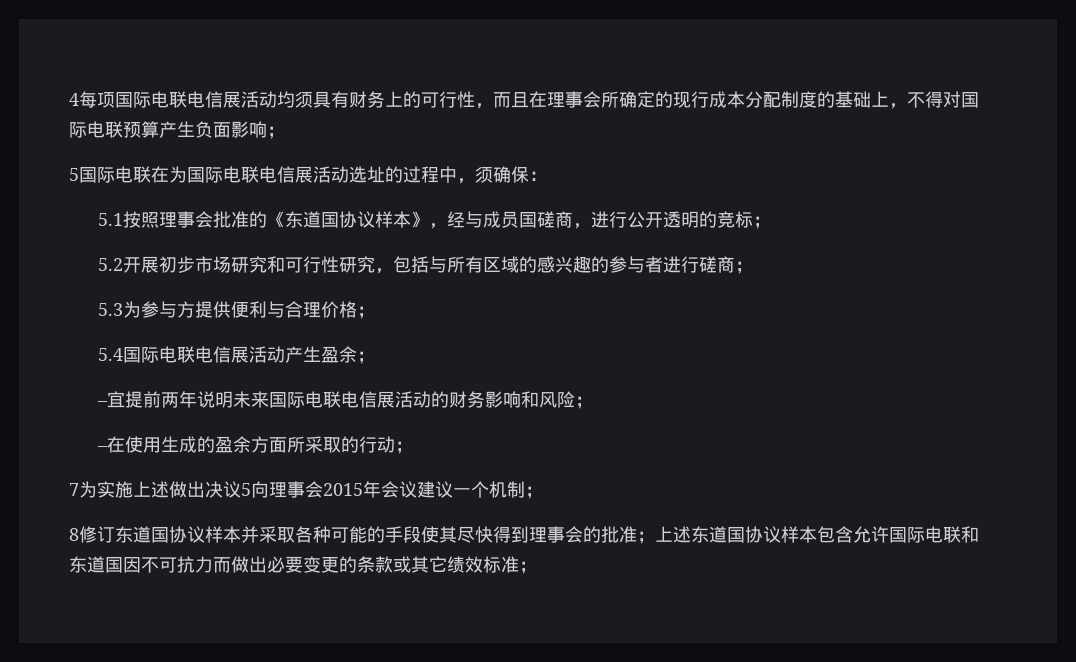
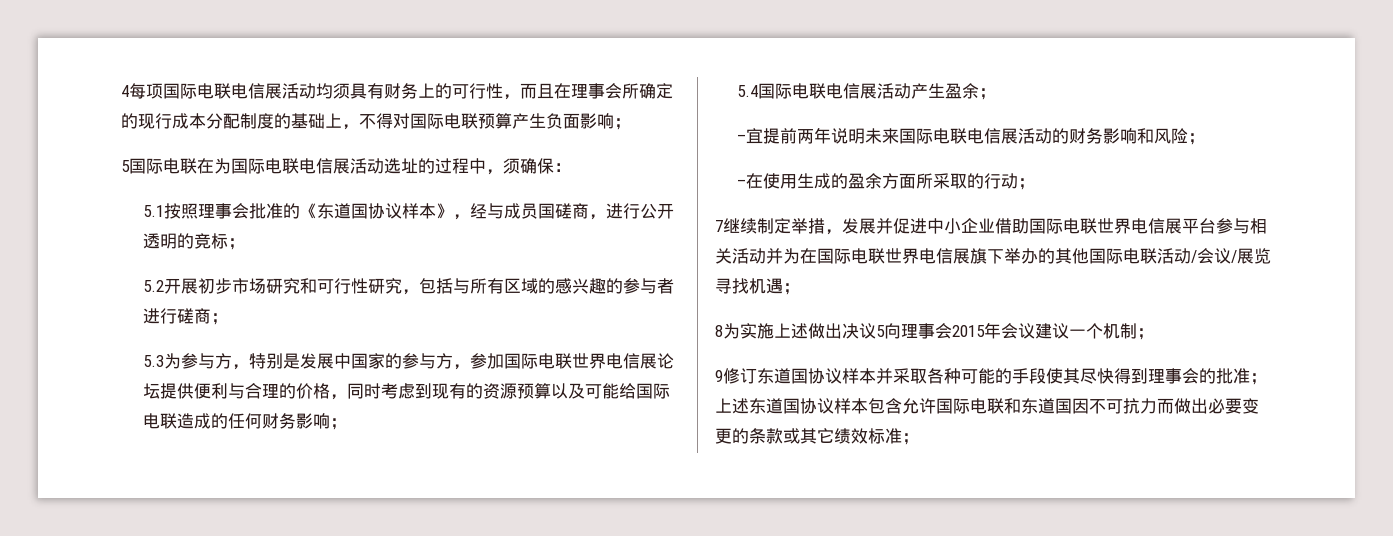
- 5.3为参与方提供便利与合理价格；
+ 5.3为参与方，特别是发展中国家的参与方，参加国际电联世界电信展论坛提供便利与合理的价格，同时考虑到现有的资源预算以及可能给国际电联造成的任何财务影响；
- 7为实施上述做出决议5向理事会2015年会议建议一个机制；
+ 7继续制定举措，发展并促进中小企业借助国际电联世界电信展平台参与相关活动并为在国际电联世界电信展旗下举办的其他国际电联活动/会议/展览寻找机遇；
+ 8为实施上述做出决议5向理事会2015年会议建议一个机制；
- 8修订东道国协议样本并采取各种可能的手段使其尽快得到理事会的批准；上述东道国协议样本包含允许国际电联和东道国因不可抗力而做出必要变更的条款或其它绩效标准；
+ 9修订东道国协议样本并采取各种可能的手段使其尽快得到理事会的批准；上述东道国协议样本包含允许国际电联和东道国因不可抗力而做出必要变更的条款或其它绩效标准；

